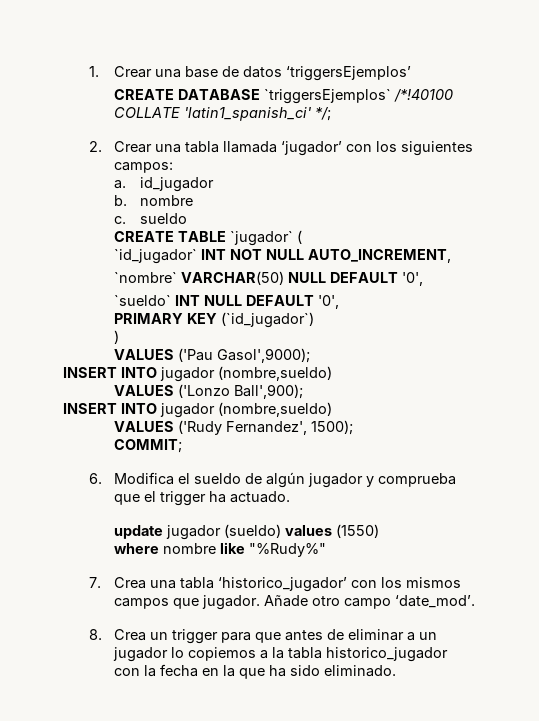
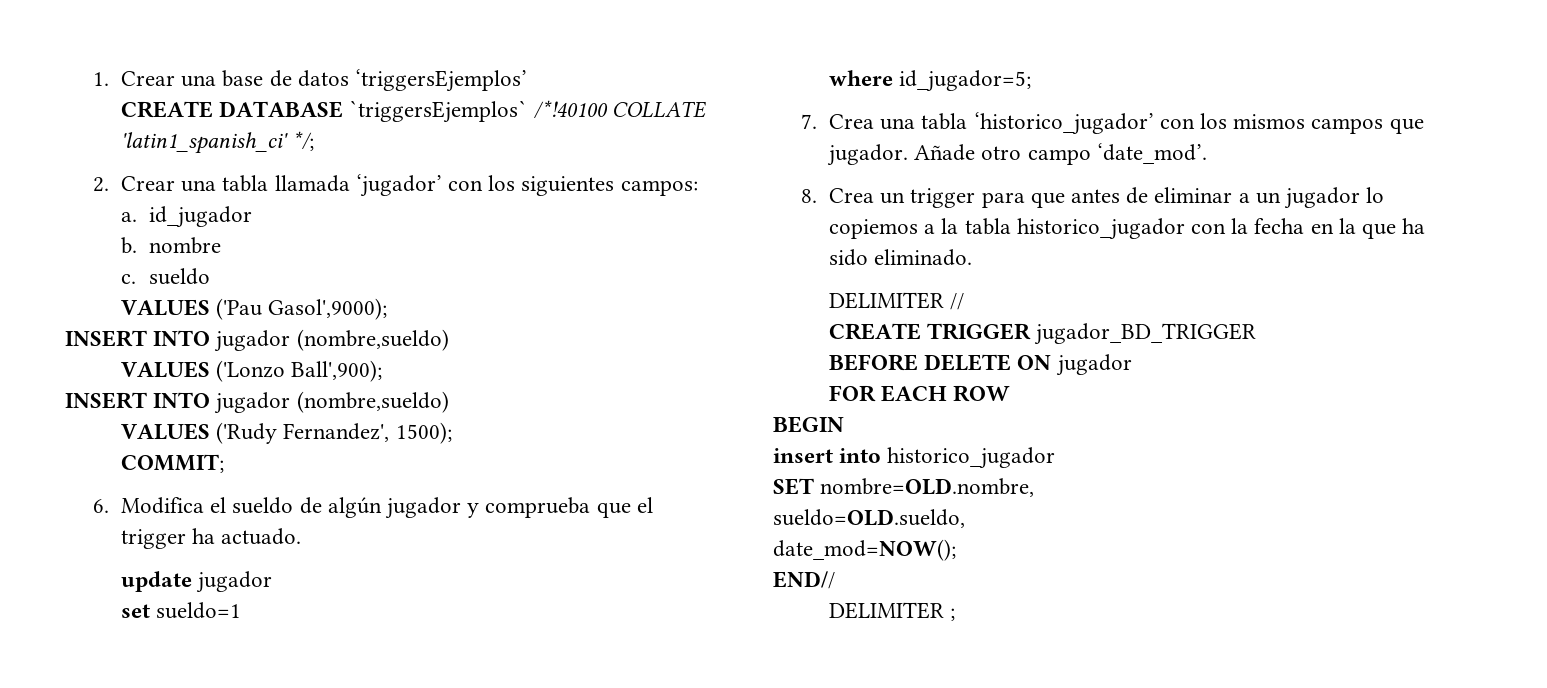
- CREATE TABLE `jugador` (
- `id_jugador` INT NOT NULL AUTO_INCREMENT,
- `nombre` VARCHAR(50) NULL DEFAULT '0',
- `sueldo` INT NULL DEFAULT '0',
- PRIMARY KEY (`id_jugador`)
- )
- update jugador (sueldo) values (1550)
- where nombre like "%Rudy%"
+ update jugador
+ set sueldo=1
+ where id_jugador=5;
+ DELIMITER //
+ CREATE TRIGGER jugador_BD_TRIGGER
+ BEFORE DELETE ON jugador
+ FOR EACH ROW
+ BEGIN
+ insert into historico_jugador
+ SET nombre=OLD.nombre,
+ sueldo=OLD.sueldo,
+ date_mod=NOW();
+ END//
+ DELIMITER ;

